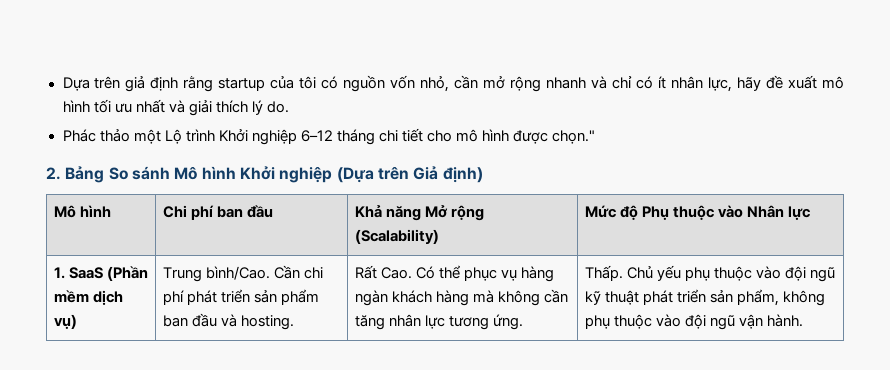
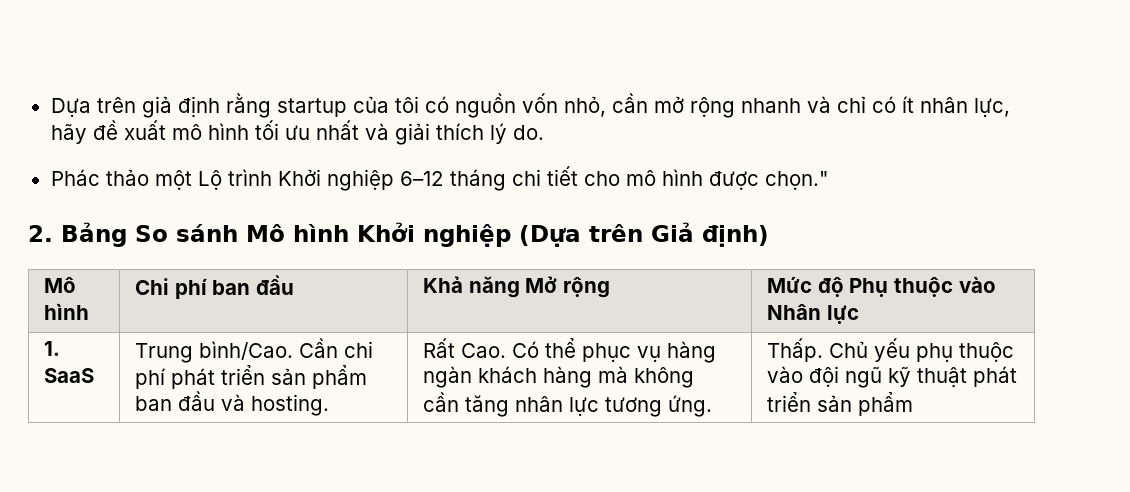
- Mô hình | Chi phí ban đầu | Khả năng Mở rộng (Scalability) | Mức độ Phụ thuộc vào Nhân lực
+ Mô hình | Chi phí ban đầu | Khả năng Mở rộng | Mức độ Phụ thuộc vào Nhân lực
- 1. SaaS (Phần mềm dịch vụ)
+ 1. SaaS
- Chủ yếu phụ thuộc vào đội ngũ kỹ thuật phát triển sản phẩm, không phụ thuộc vào đội ngũ vận hành.
+ Chủ yếu phụ thuộc vào đội ngũ kỹ thuật phát triển sản phẩm

